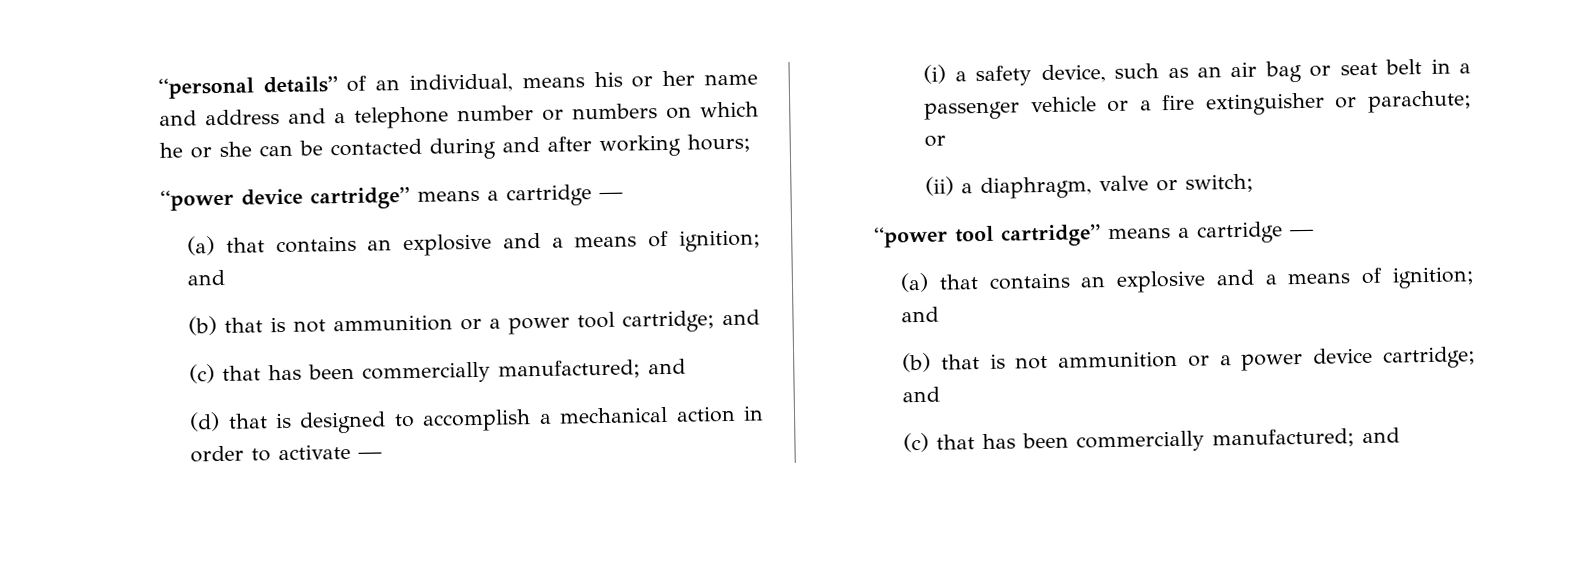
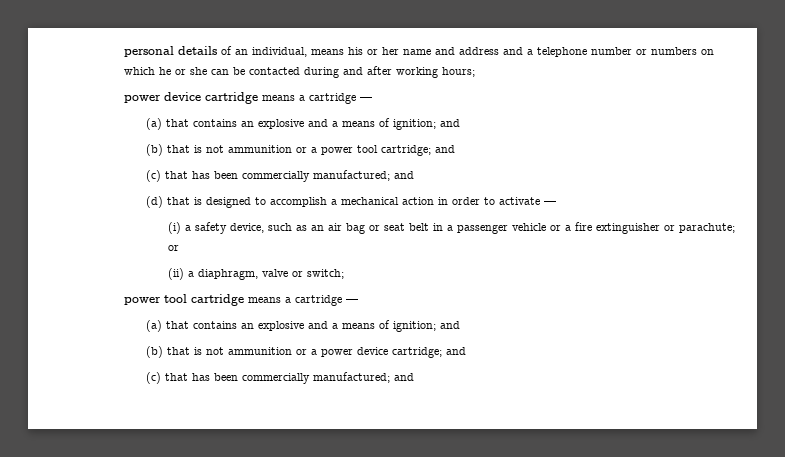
- “personal details” of an individual, means his or her name and address and a telephone number or numbers on which he or she can be contacted during and after working hours;
+ personal details of an individual, means his or her name and address and a telephone number or numbers on which he or she can be contacted during and after working hours;
- “power device cartridge” means a cartridge —
+ power device cartridge means a cartridge —
- “power tool cartridge” means a cartridge —
+ power tool cartridge means a cartridge —

